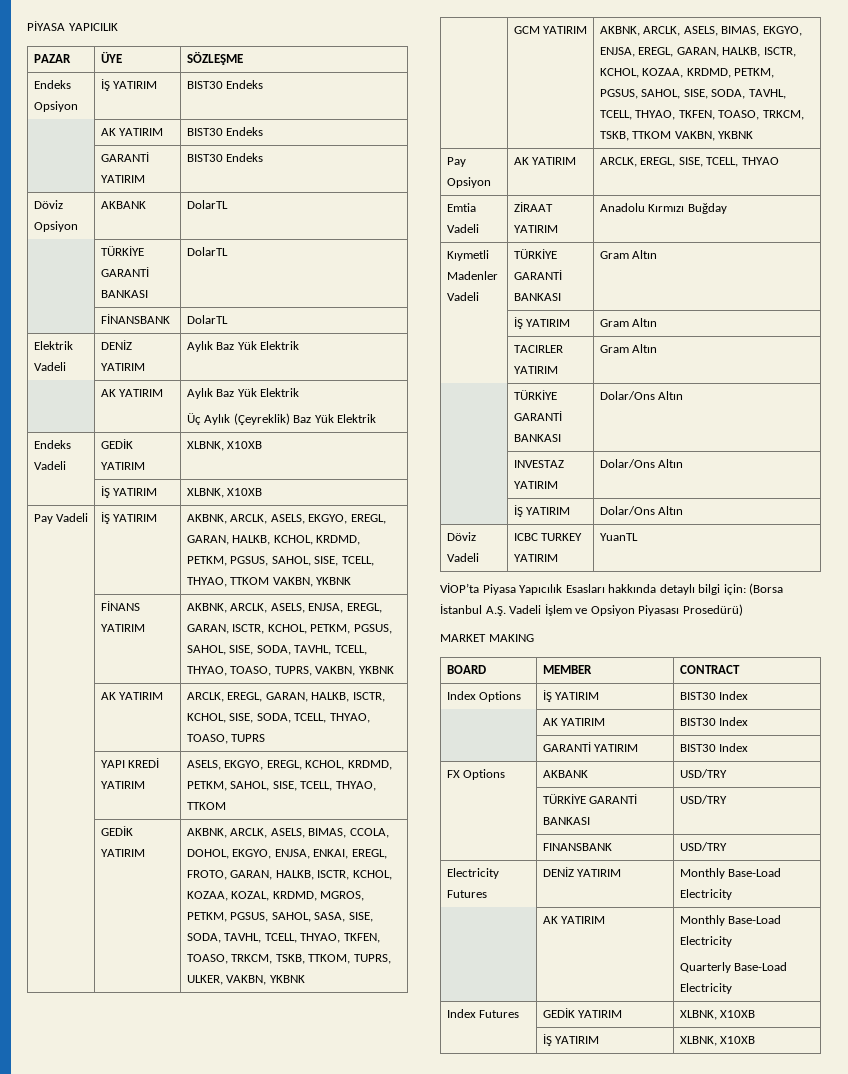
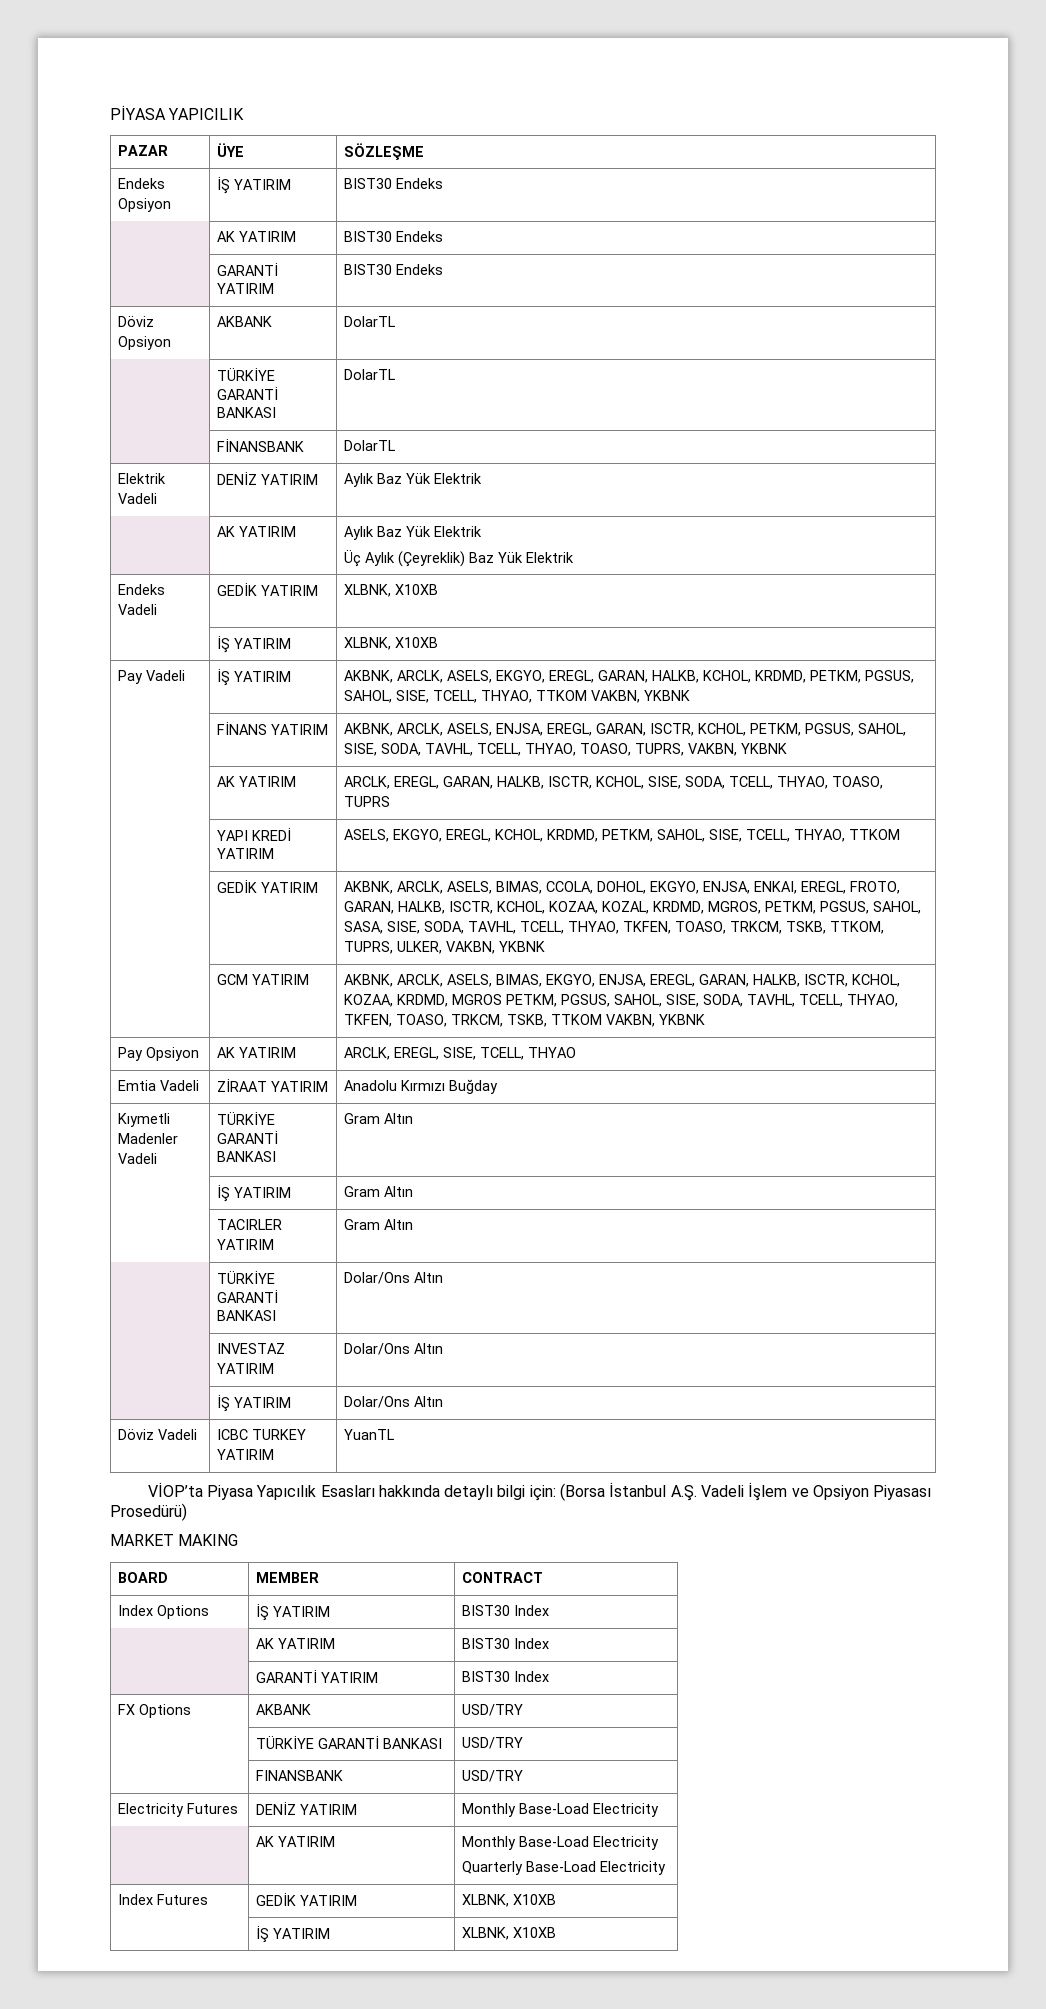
- | GCM YATIRIM | AKBNK, ARCLK, ASELS, BIMAS, EKGYO, ENJSA, EREGL, GARAN, HALKB, ISCTR, KCHOL, KOZAA, KRDMD, PETKM, PGSUS, SAHOL, SISE, SODA, TAVHL, TCELL, THYAO, TKFEN, TOASO, TRKCM, TSKB, TTKOM VAKBN, YKBNK
+ | GCM YATIRIM | AKBNK, ARCLK, ASELS, BIMAS, EKGYO, ENJSA, EREGL, GARAN, HALKB, ISCTR, KCHOL, KOZAA, KRDMD, MGROS PETKM, PGSUS, SAHOL, SISE, SODA, TAVHL, TCELL, THYAO, TKFEN, TOASO, TRKCM, TSKB, TTKOM VAKBN, YKBNK

